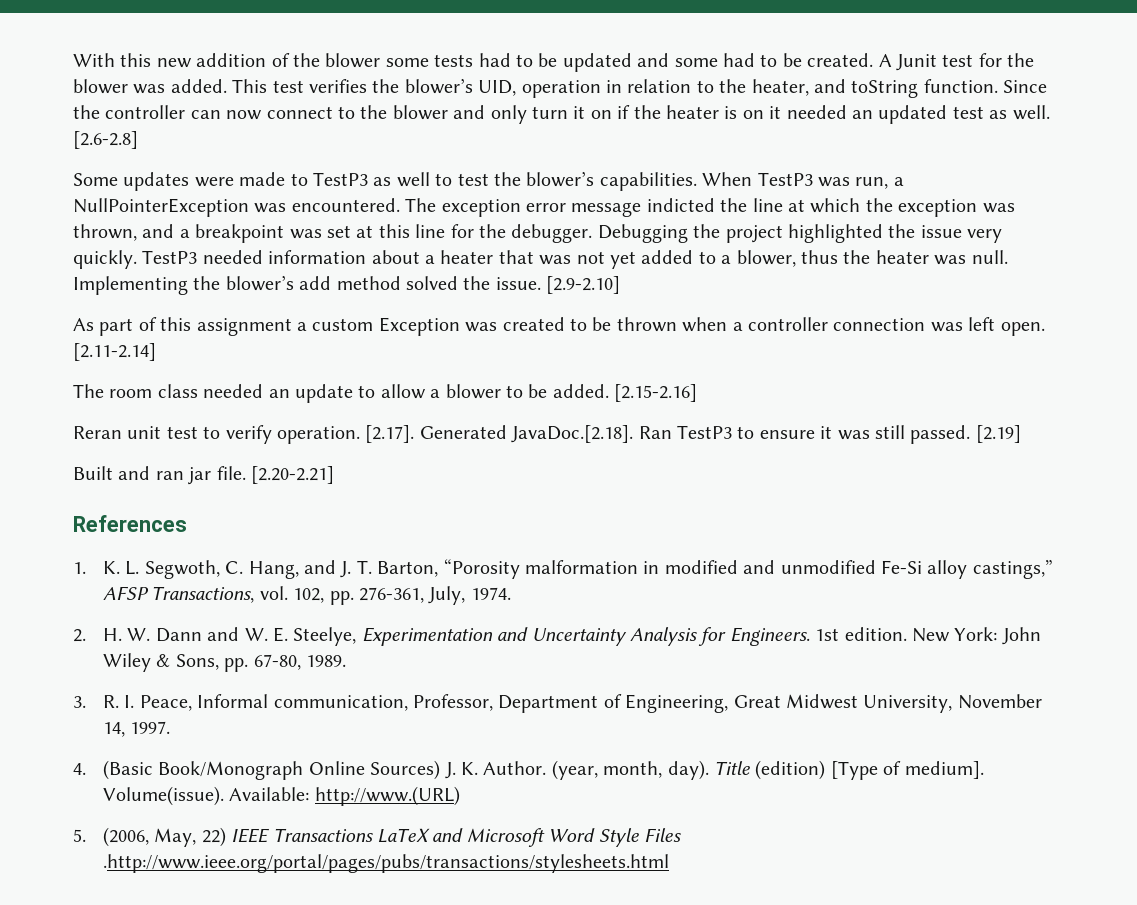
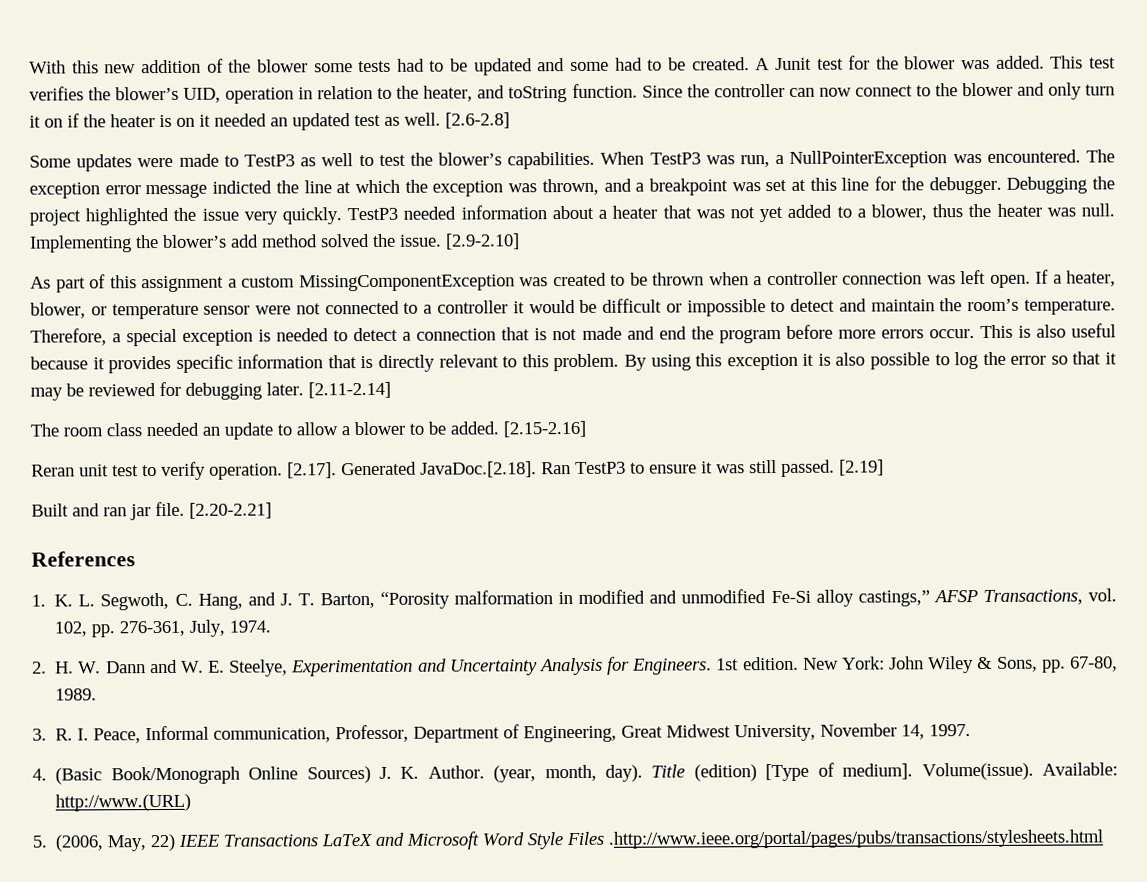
- As part of this assignment a custom Exception was created to be thrown when a controller connection was left open.
+ As part of this assignment a custom MissingComponentException was created to be thrown when a controller connection was left open.
+ If a heater, blower, or temperature sensor were not connected to a controller it would be difficult or impossible to detect and maintain the room’s temperature. Therefore, a special exception is needed to detect a connection that is not made and end the program before more errors occur. This is also useful because it provides specific information that is directly relevant to this problem. By using this exception it is also possible to log the error so that it may be reviewed for debugging later.

